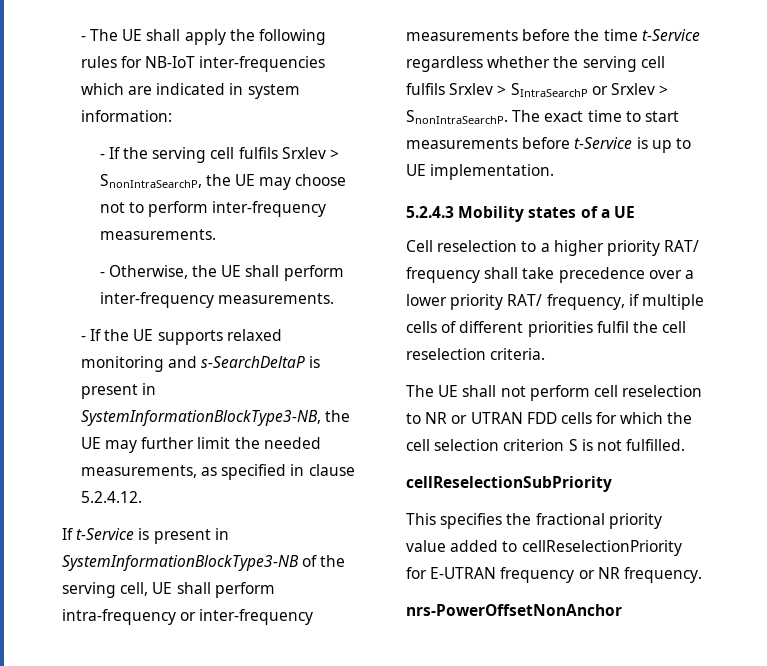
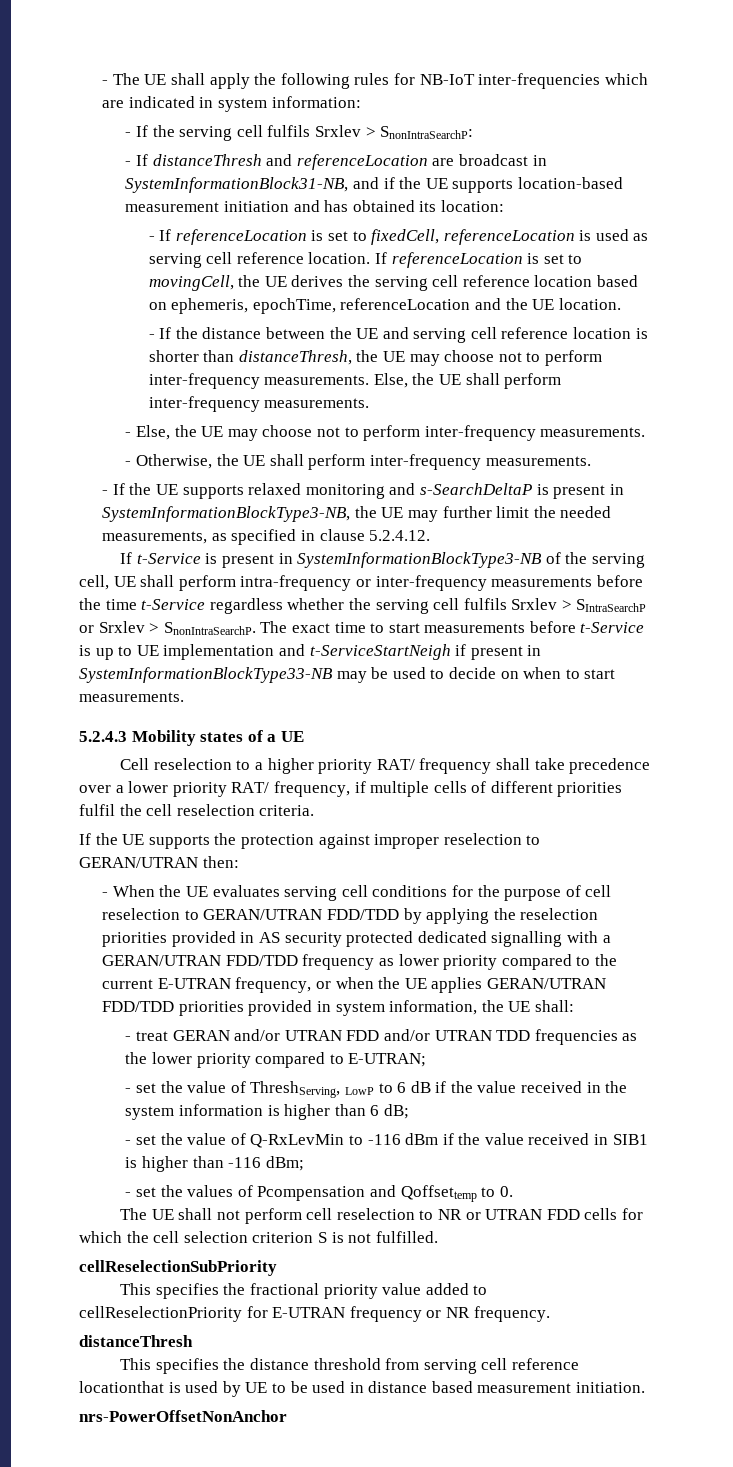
- - If the serving cell fulfils Srxlev > SnonIntraSearchP, the UE may choose not to perform inter-frequency measurements.
+ - If the serving cell fulfils Srxlev > SnonIntraSearchP:
+ - If distanceThresh and referenceLocation are broadcast in SystemInformationBlock31-NB, and if the UE supports location-based measurement initiation and has obtained its location:
+ - If referenceLocation is set to fixedCell, referenceLocation is used as serving cell reference location. If referenceLocation is set to movingCell, the UE derives the serving cell reference location based on ephemeris, epochTime, referenceLocation and the UE location.
+ - If the distance between the UE and serving cell reference location is shorter than distanceThresh, the UE may choose not to perform inter-frequency measurements. Else, the UE shall perform inter-frequency measurements.
+ - Else, the UE may choose not to perform inter-frequency measurements.
- The exact time to start measurements before t-Service is up to UE implementation.
+ The exact time to start measurements before t-Service is up to UE implementation and t-ServiceStartNeigh if present in SystemInformationBlockType33-NB may be used to decide on when to start measurements.
+ If the UE supports the protection against improper reselection to GERAN/UTRAN then:
+ - When the UE evaluates serving cell conditions for the purpose of cell reselection to GERAN/UTRAN FDD/TDD by applying the reselection priorities provided in AS security protected dedicated signalling with a GERAN/UTRAN FDD/TDD frequency as lower priority compared to the current E-UTRAN frequency, or when the UE applies GERAN/UTRAN FDD/TDD priorities provided in system information, the UE shall:
+ - treat GERAN and/or UTRAN FDD and/or UTRAN TDD frequencies as the lower priority compared to E-UTRAN;
+ - set the value of ThreshServing, LowP to 6 dB if the value received in the system information is higher than 6 dB;
+ - set the value of Q-RxLevMin to -116 dBm if the value received in SIB1 is higher than -116 dBm;
+ - set the values of Pcompensation and Qoffsettemp to 0.
  This specifies the fractional priority value added to cellReselectionPriority for E-UTRAN frequency or NR frequency.
+ distanceThresh
+ This specifies the distance threshold from serving cell reference locationthat is used by UE to be used in distance based measurement initiation.

